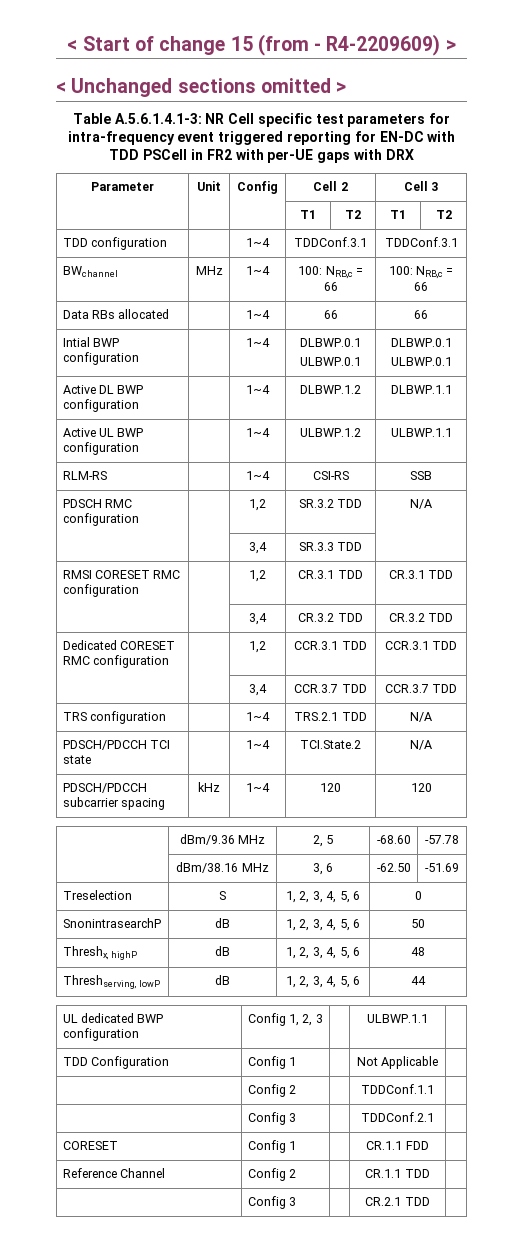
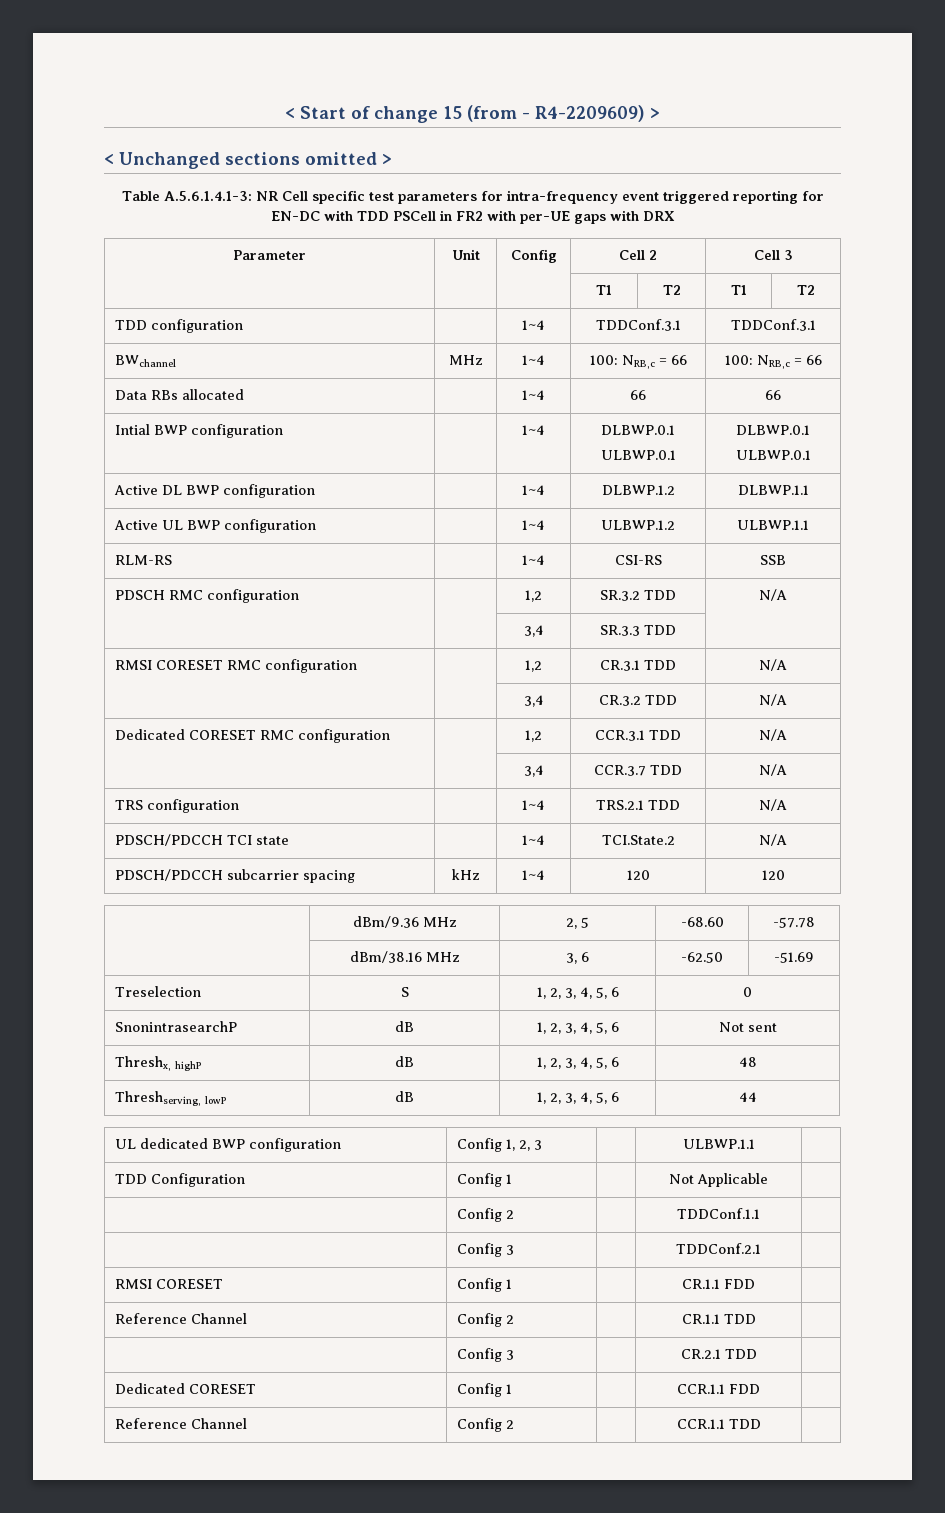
- RMSI CORESET RMC configuration | | 1,2 | CR.3.1 TDD | CR.3.1 TDD
+ RMSI CORESET RMC configuration | | 1,2 | CR.3.1 TDD | N/A
- | | 3,4 | CR.3.2 TDD | CR.3.2 TDD
+ | | 3,4 | CR.3.2 TDD | N/A
- Dedicated CORESET RMC configuration | | 1,2 | CCR.3.1 TDD | CCR.3.1 TDD
+ Dedicated CORESET RMC configuration | | 1,2 | CCR.3.1 TDD | N/A
- | | 3,4 | CCR.3.7 TDD | CCR.3.7 TDD
+ | | 3,4 | CCR.3.7 TDD | N/A
- SnonintrasearchP | dB | 1, 2, 3, 4, 5, 6 | 50
+ SnonintrasearchP | dB | 1, 2, 3, 4, 5, 6 | Not sent
- CORESET | Config 1 | | CR.1.1 FDD |
+ RMSI CORESET | Config 1 | | CR.1.1 FDD |
+ Dedicated CORESET | Config 1 | | CCR.1.1 FDD |
+ Reference Channel | Config 2 | | CCR.1.1 TDD |

